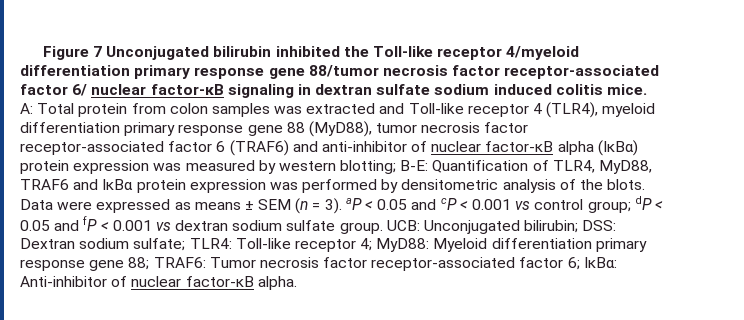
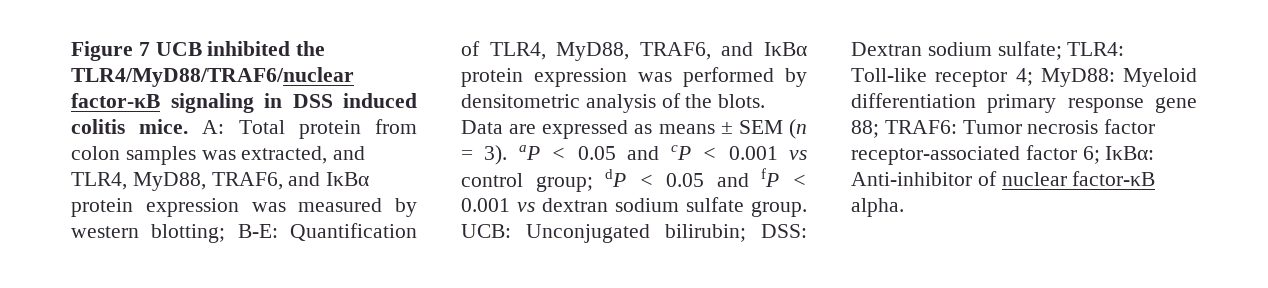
- Figure 7 Unconjugated bilirubin inhibited the Toll-like receptor 4/myeloid differentiation primary response gene 88/tumor necrosis factor receptor-associated factor 6/ nuclear factor-κB signaling in dextran sulfate sodium induced colitis mice.
+ Figure 7 UCB inhibited the TLR4/MyD88/TRAF6/nuclear factor-κB signaling in DSS induced colitis mice.
- A: Total protein from colon samples was extracted and Toll-like receptor 4 (TLR4), myeloid differentiation primary response gene 88 (MyD88), tumor necrosis factor receptor-associated factor 6 (TRAF6) and anti-inhibitor of nuclear factor-κB alpha (IκBα) protein expression was measured by western blotting; B-E: Quantification of TLR4, MyD88, TRAF6 and IκBα protein expression was performed by densitometric analysis of the blots.
+ A: Total protein from colon samples was extracted, and TLR4, MyD88, TRAF6, and IκBα protein expression was measured by western blotting; B-E: Quantification of TLR4, MyD88, TRAF6, and IκBα protein expression was performed by densitometric analysis of the blots.
- Data were expressed as means ± SEM (n = 3). aP < 0.05 and cP < 0.001 vs control group; dP < 0.05 and fP < 0.001 vs dextran sodium sulfate group.
+ Data are expressed as means ± SEM (n = 3). aP < 0.05 and cP < 0.001 vs control group; dP < 0.05 and fP < 0.001 vs dextran sodium sulfate group.

